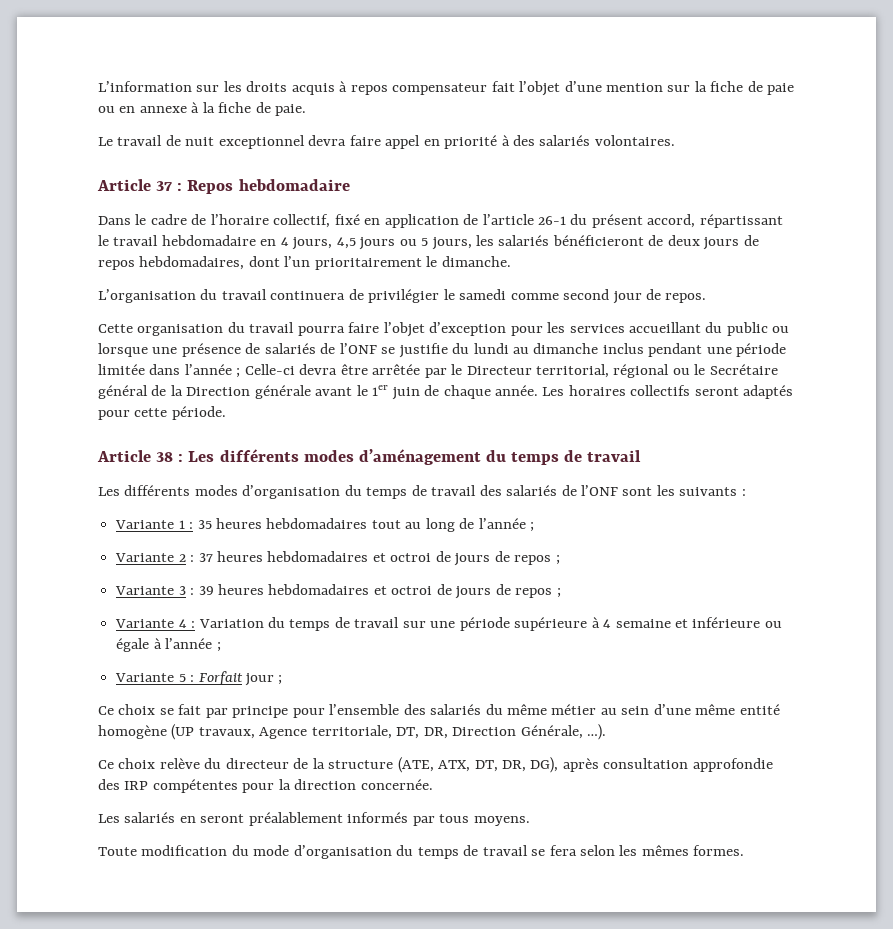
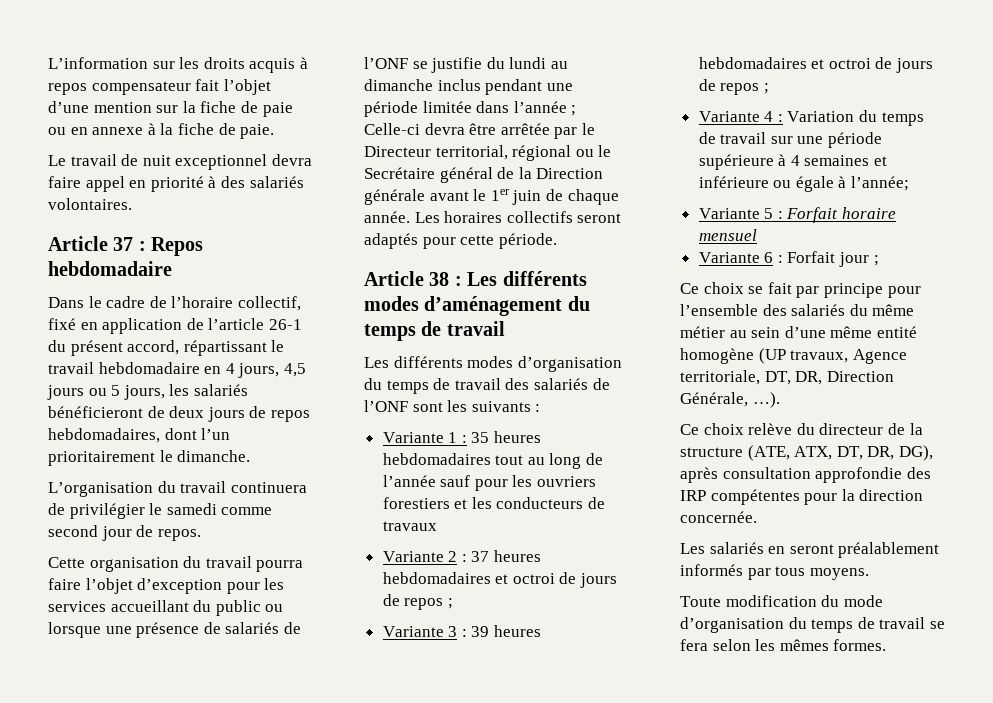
- Variante 1 : 35 heures hebdomadaires tout au long de l’année ;
+ Variante 1 : 35 heures hebdomadaires tout au long de l’année sauf pour les ouvriers forestiers et les conducteurs de travaux
- Variante 4 : Variation du temps de travail sur une période supérieure à 4 semaine et inférieure ou égale à l’année ;
+ Variante 4 : Variation du temps de travail sur une période supérieure à 4 semaines et inférieure ou égale à l’année;
- Variante 5 : Forfait jour ;
+ Variante 5 : Forfait horaire mensuel
+ Variante 6 : Forfait jour ;

